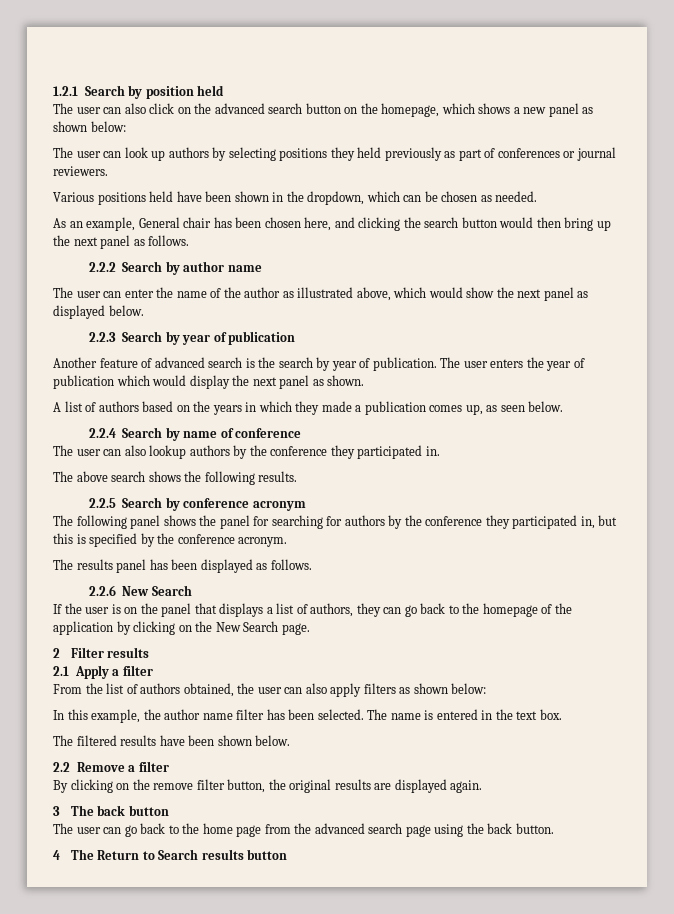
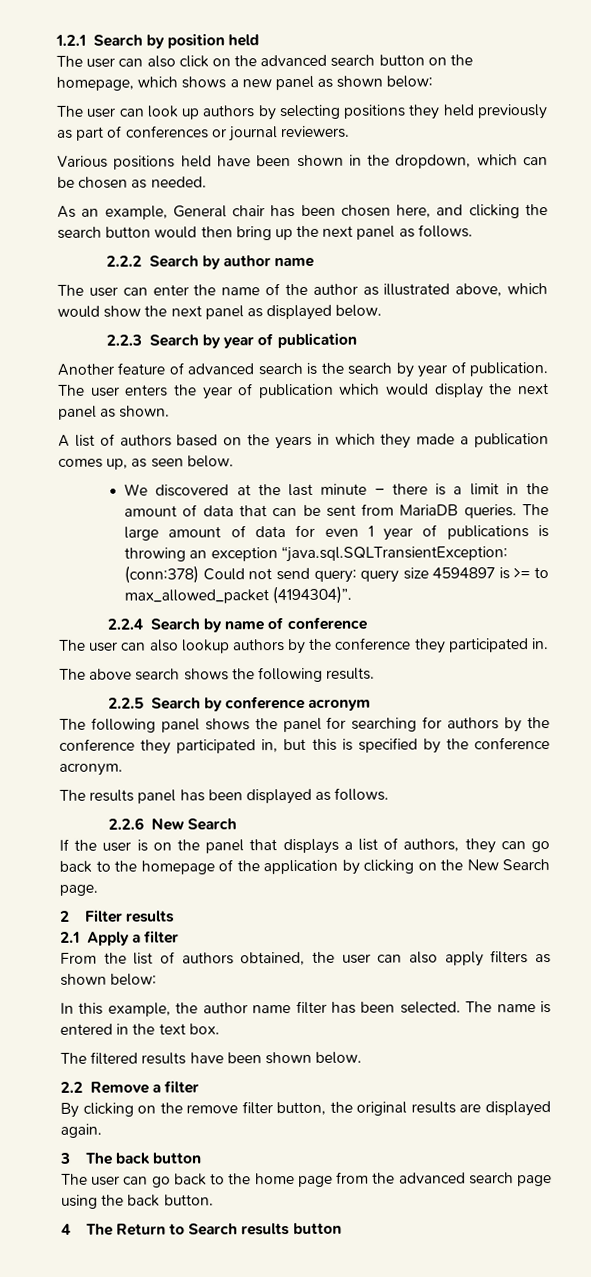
+ We discovered at the last minute – there is a limit in the amount of data that can be sent from MariaDB queries. The large amount of data for even 1 year of publications is throwing an exception “java.sql.SQLTransientException: (conn:378) Could not send query: query size 4594897 is >= to max_allowed_packet (4194304)”.

